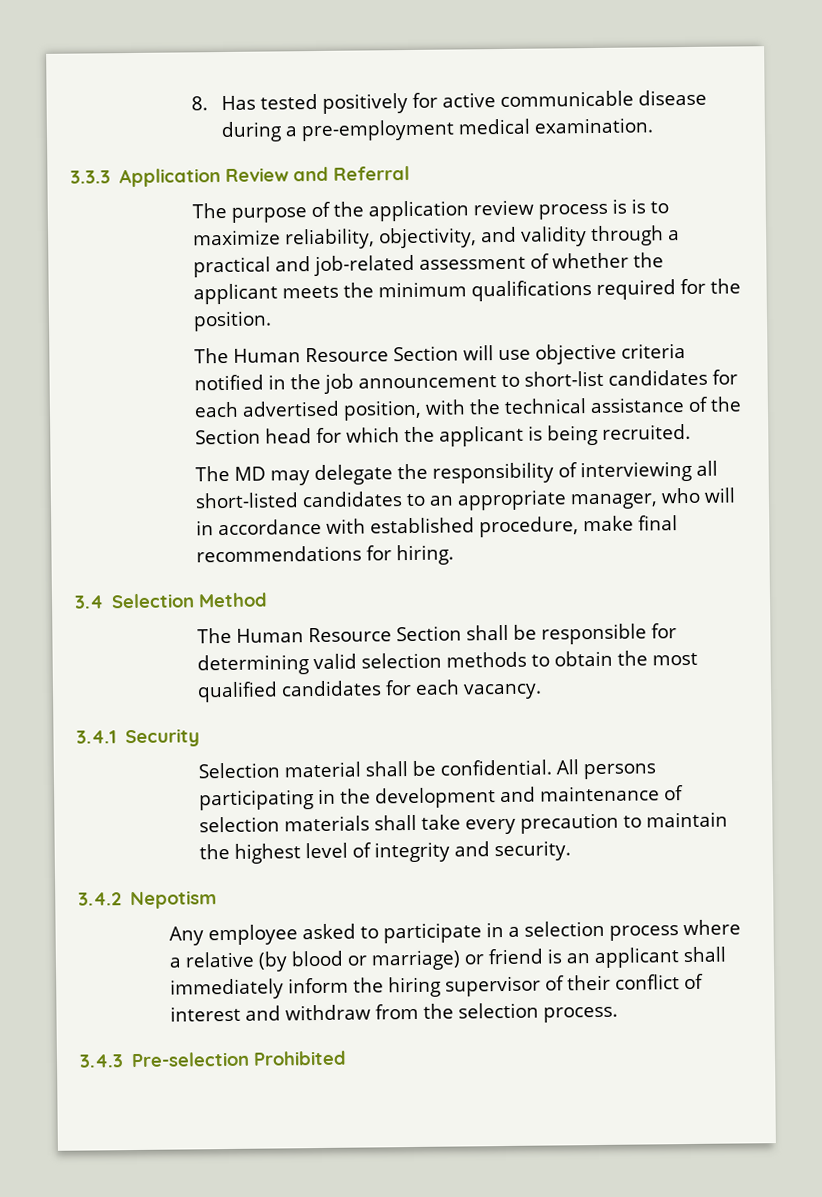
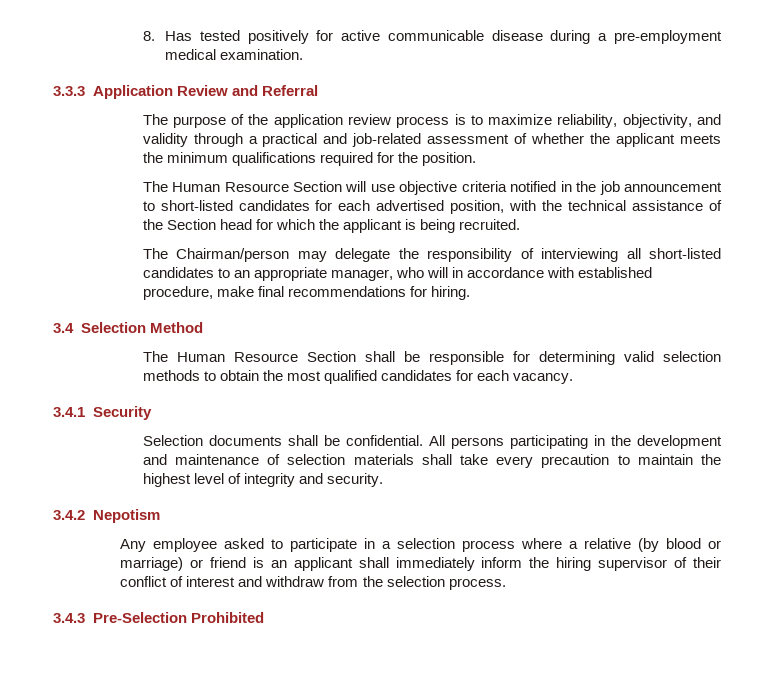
- The purpose of the application review process is is to maximize reliability, objectivity, and validity through a practical and job-related assessment of whether the applicant meets the minimum qualifications required for the position.
+ The purpose of the application review process is to maximize reliability, objectivity, and validity through a practical and job-related assessment of whether the applicant meets the minimum qualifications required for the position.
- The Human Resource Section will use objective criteria notified in the job announcement to short-list candidates for each advertised position, with the technical assistance of the Section head for which the applicant is being recruited.
+ The Human Resource Section will use objective criteria notified in the job announcement to short-listed candidates for each advertised position, with the technical assistance of the Section head for which the applicant is being recruited.
- The MD may delegate the responsibility of interviewing all short-listed candidates to an appropriate manager, who will in accordance with established procedure, make final recommendations for hiring.
+ The Chairman/person may delegate the responsibility of interviewing all short-listed candidates to an appropriate manager, who will in accordance with established procedure, make final recommendations for hiring.
- Selection material shall be confidential.
+ Selection documents shall be confidential.
- 3.4.3 Pre-selection Prohibited
+ 3.4.3 Pre-Selection Prohibited

